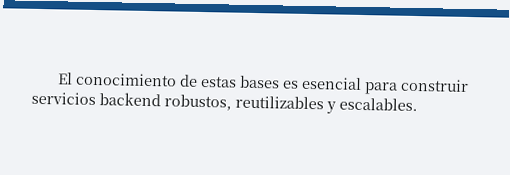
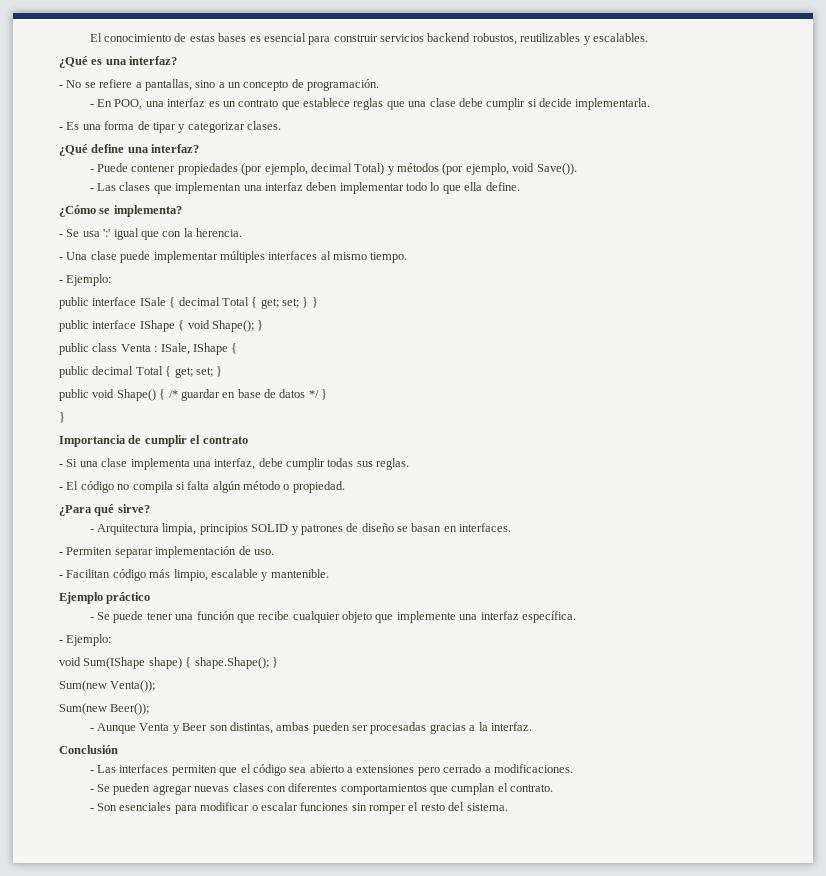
+ ¿Qué es una interfaz?
+ - No se refiere a pantallas, sino a un concepto de programación.
+ - En POO, una interfaz es un contrato que establece reglas que una clase debe cumplir si decide implementarla.
+ - Es una forma de tipar y categorizar clases.
+ ¿Qué define una interfaz?
+ - Puede contener propiedades (por ejemplo, decimal Total) y métodos (por ejemplo, void Save()).
+ - Las clases que implementan una interfaz deben implementar todo lo que ella define.
+ ¿Cómo se implementa?
+ - Se usa ':' igual que con la herencia.
+ - Una clase puede implementar múltiples interfaces al mismo tiempo.
+ - Ejemplo:
+ public interface ISale { decimal Total { get; set; } }
+ public interface IShape { void Shape(); }
+ public class Venta : ISale, IShape {
+ public decimal Total { get; set; }
+ public void Shape() { /* guardar en base de datos */ }
+ }
+ Importancia de cumplir el contrato
+ - Si una clase implementa una interfaz, debe cumplir todas sus reglas.
+ - El código no compila si falta algún método o propiedad.
+ ¿Para qué sirve?
+ - Arquitectura limpia, principios SOLID y patrones de diseño se basan en interfaces.
+ - Permiten separar implementación de uso.
+ - Facilitan código más limpio, escalable y mantenible.
+ Ejemplo práctico
+ - Se puede tener una función que recibe cualquier objeto que implemente una interfaz específica.
+ - Ejemplo:
+ void Sum(IShape shape) { shape.Shape(); }
+ Sum(new Venta());
+ Sum(new Beer());
+ - Aunque Venta y Beer son distintas, ambas pueden ser procesadas gracias a la interfaz.
+ Conclusión
+ - Las interfaces permiten que el código sea abierto a extensiones pero cerrado a modificaciones.
+ - Se pueden agregar nuevas clases con diferentes comportamientos que cumplan el contrato.
+ - Son esenciales para modificar o escalar funciones sin romper el resto del sistema.

